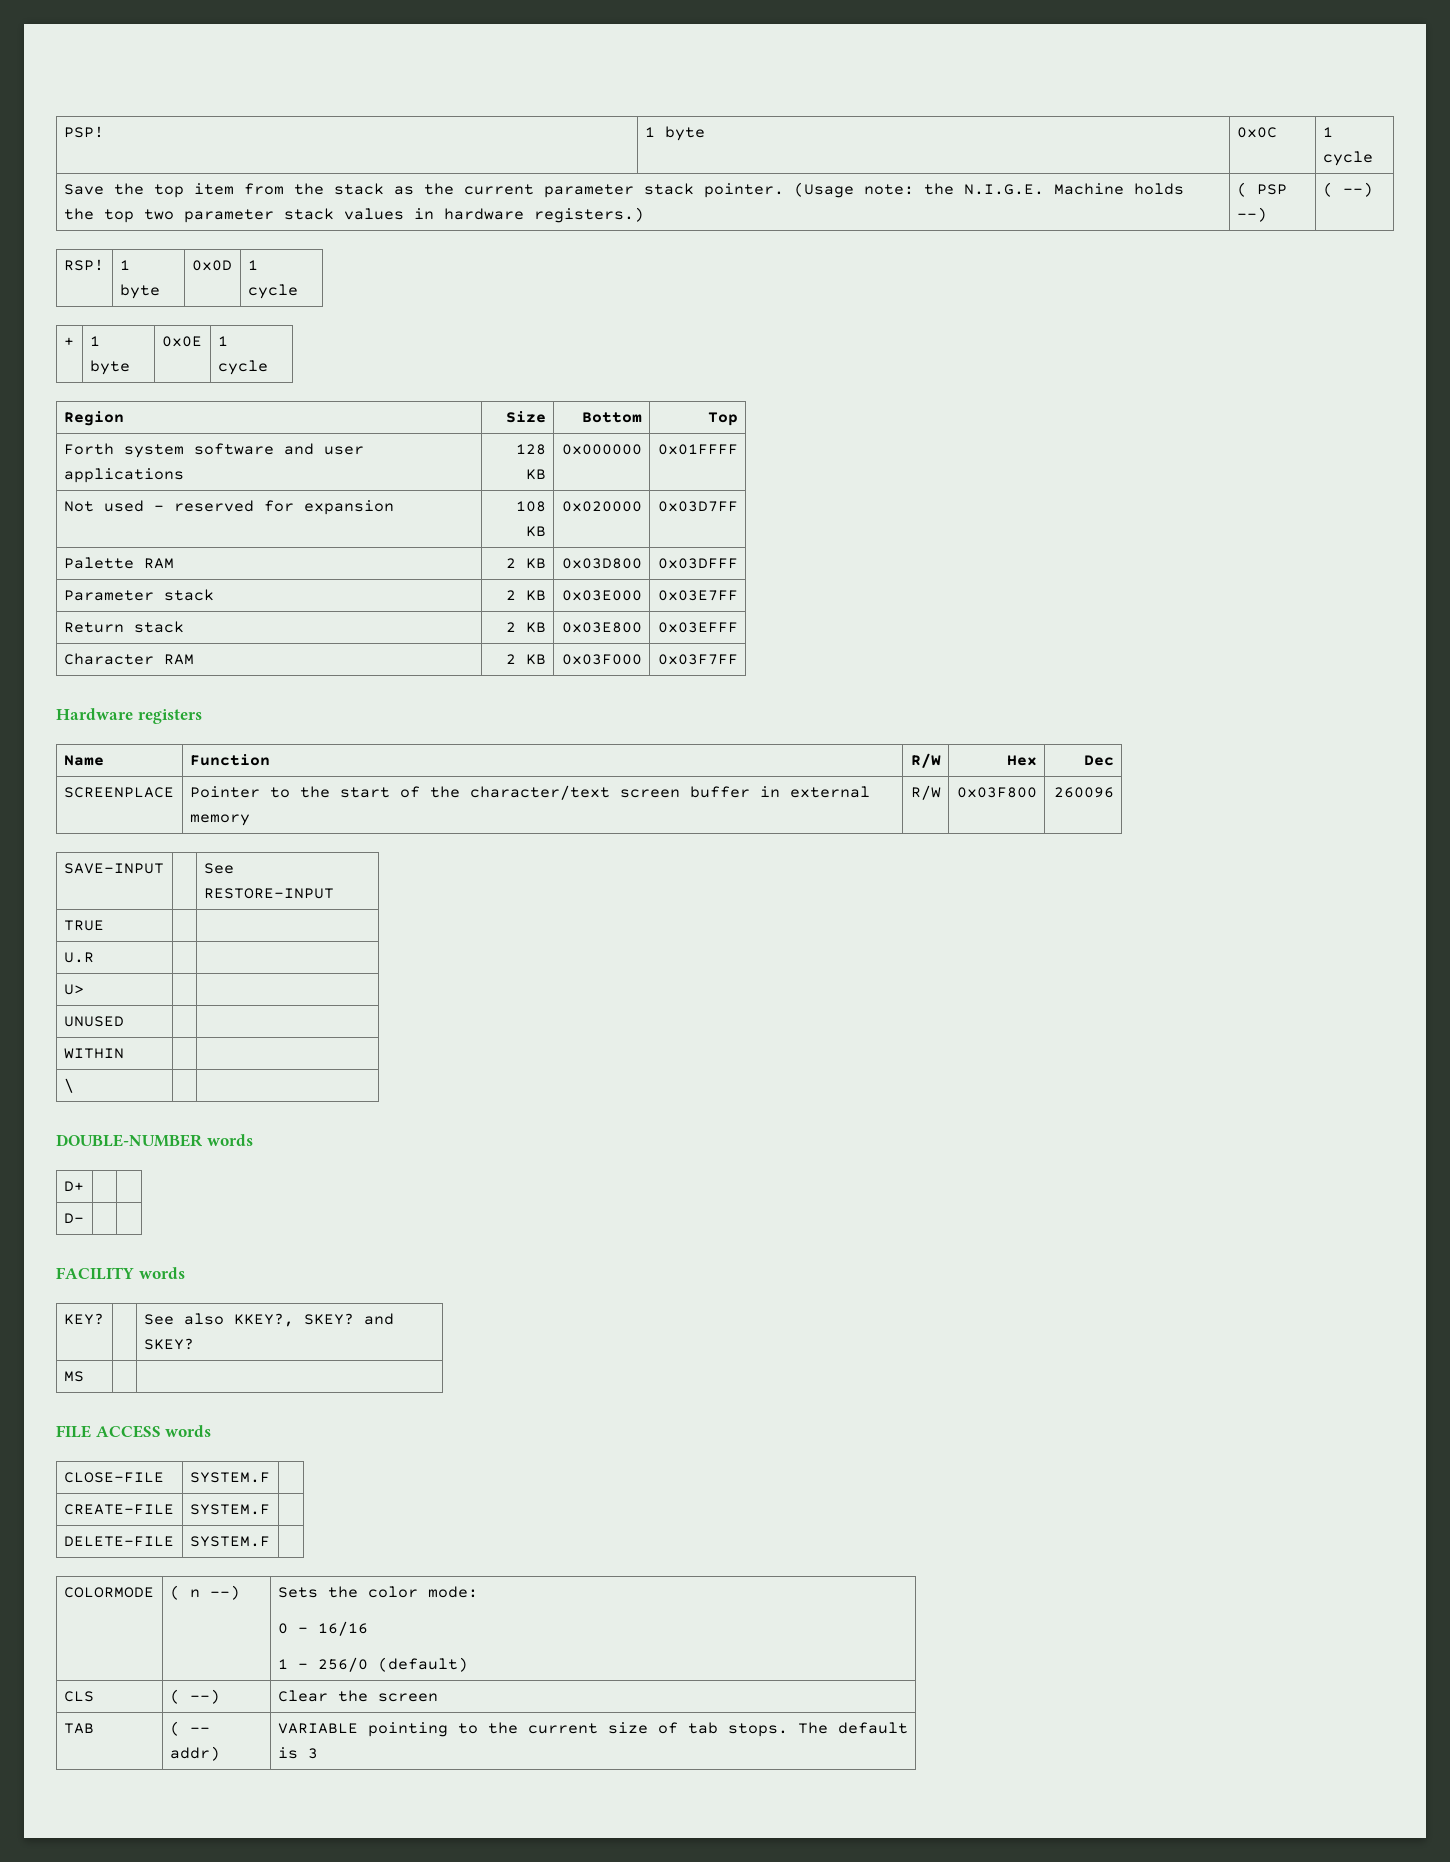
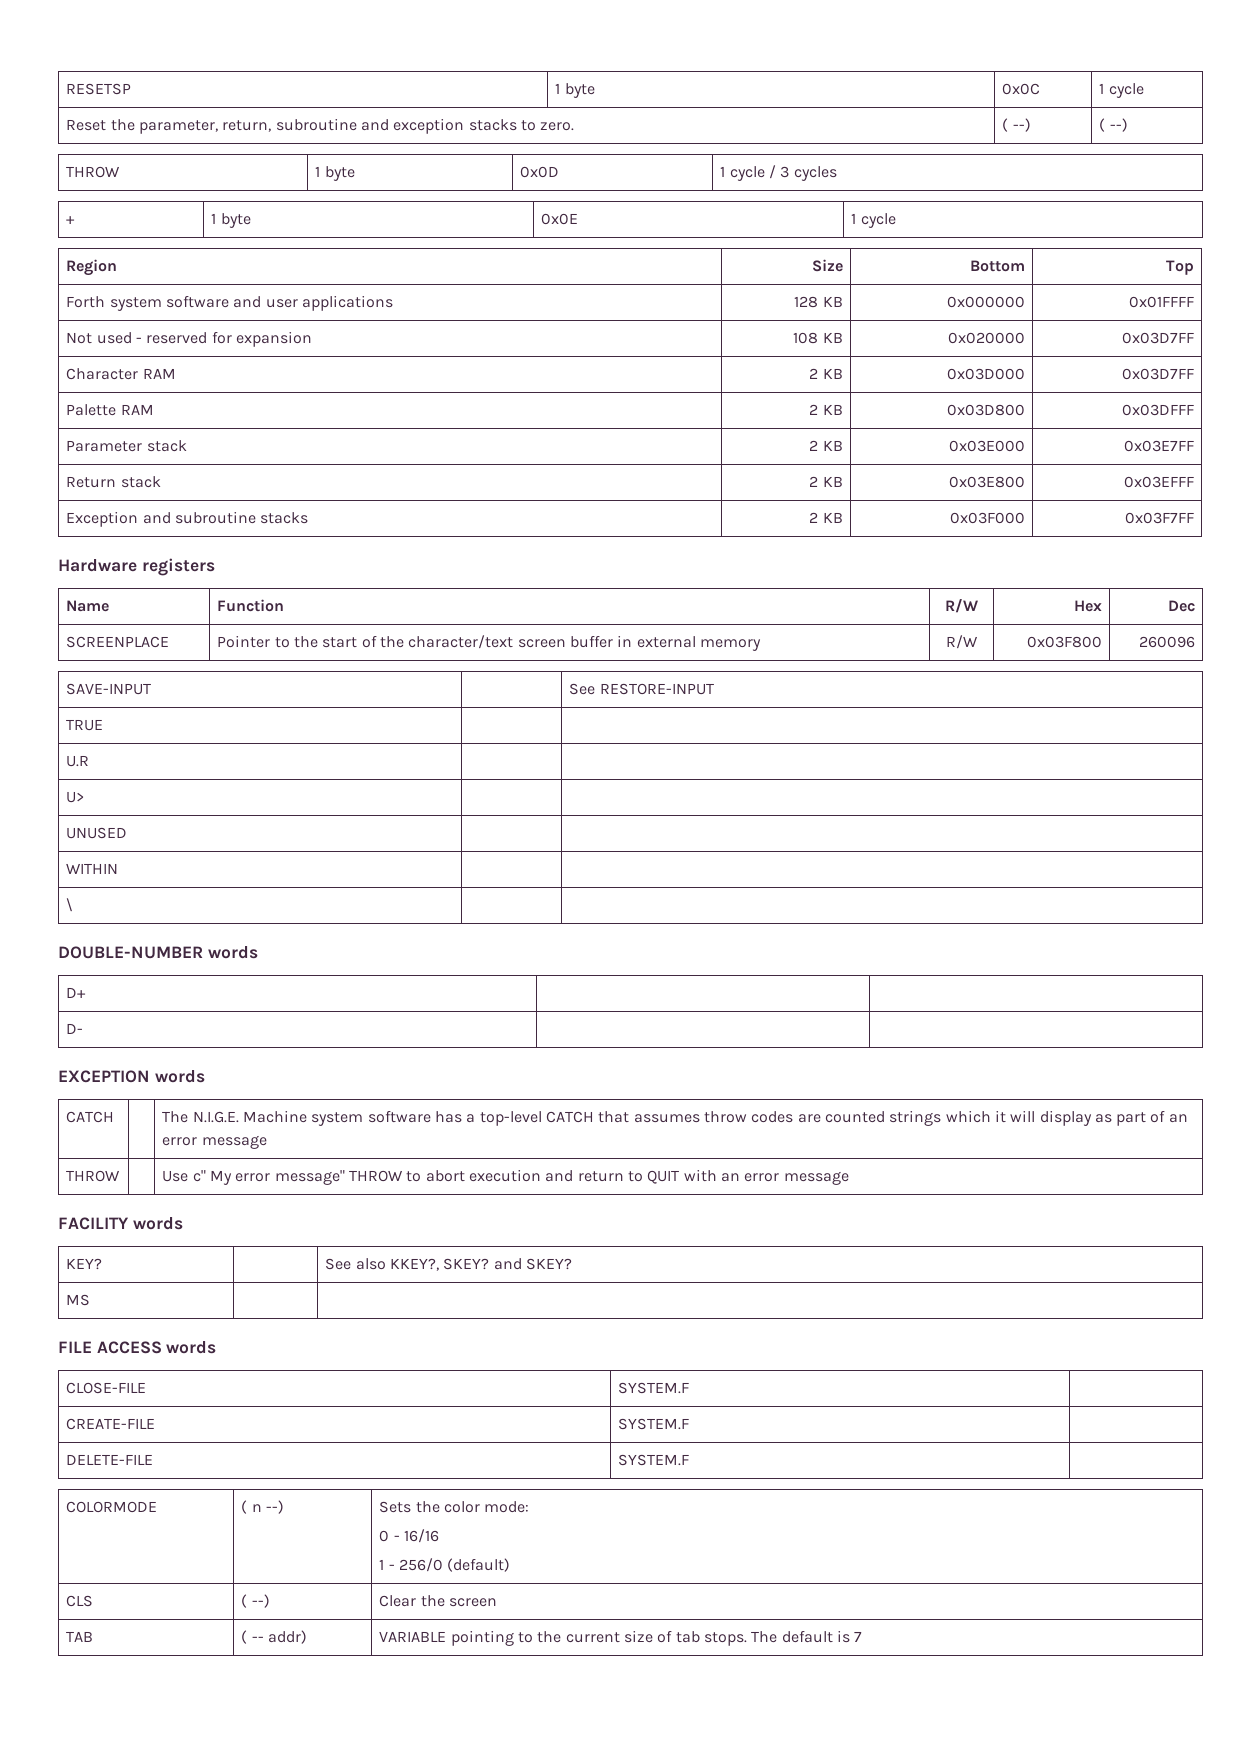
- PSP! | 1 byte | 0x0C | 1 cycle
+ RESETSP | 1 byte | 0x0C | 1 cycle
- Save the top item from the stack as the current parameter stack pointer. (Usage note: the N.I.G.E. Machine holds the top two parameter stack values in hardware registers.) | ( PSP --) | ( --)
+ Reset the parameter, return, subroutine and exception stacks to zero. | ( --) | ( --)
- RSP! | 1 byte | 0x0D | 1 cycle
+ THROW | 1 byte | 0x0D | 1 cycle / 3 cycles
+ Character RAM | 2 KB | 0x03D000 | 0x03D7FF
- Character RAM | 2 KB | 0x03F000 | 0x03F7FF
+ Exception and subroutine stacks | 2 KB | 0x03F000 | 0x03F7FF
+ EXCEPTION words
+ CATCH | | The N.I.G.E. Machine system software has a top-level CATCH that assumes throw codes are counted strings which it will display as part of an error message
+ THROW | | Use c" My error message" THROW to abort execution and return to QUIT with an error message
- TAB | ( -- addr) | VARIABLE pointing to the current size of tab stops. The default is 3
+ TAB | ( -- addr) | VARIABLE pointing to the current size of tab stops. The default is 7

